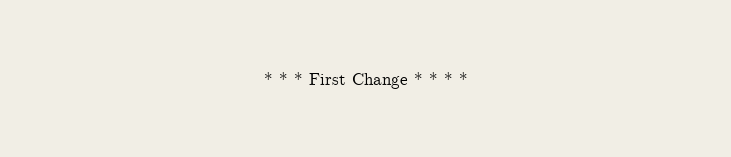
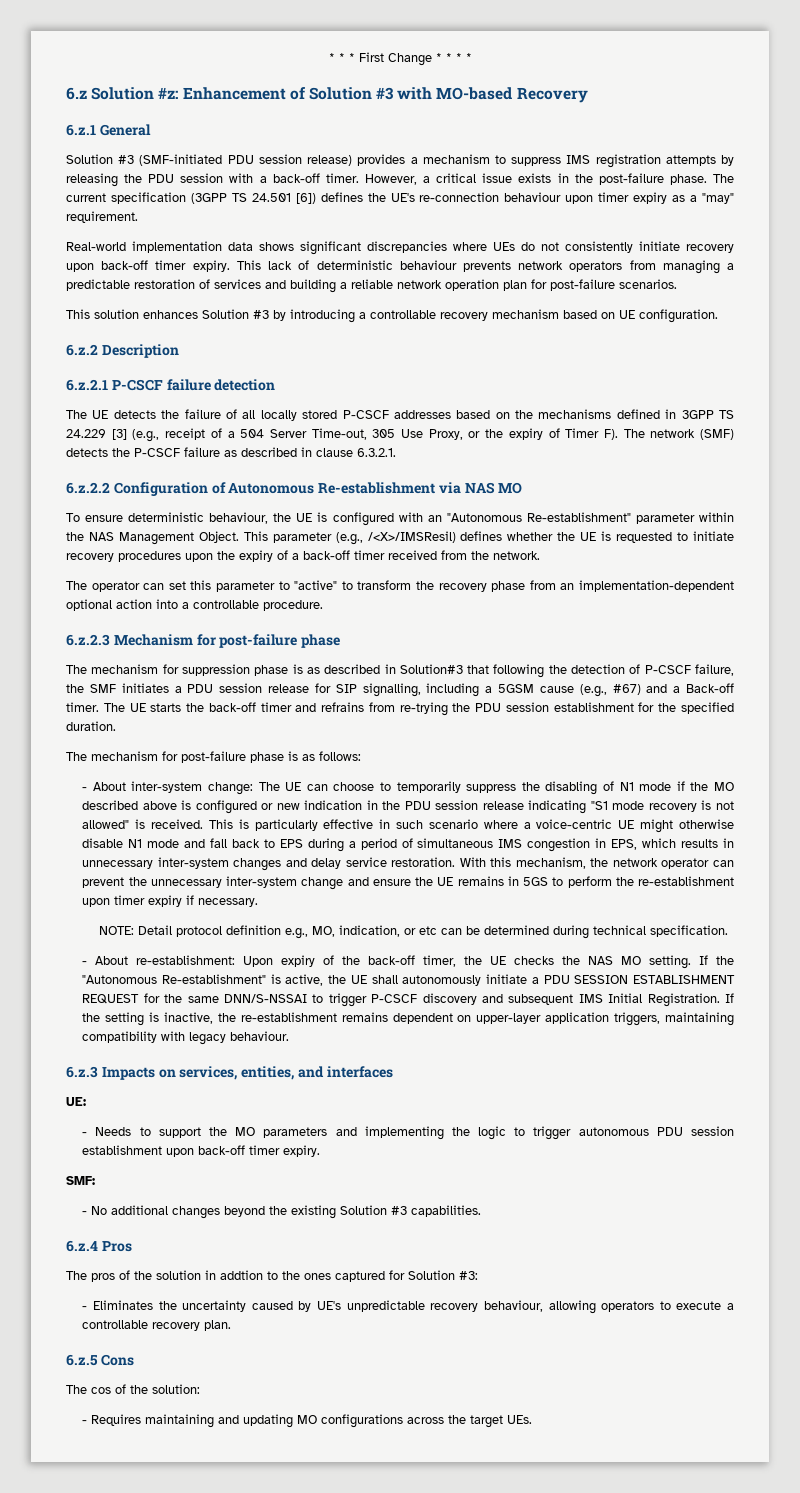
+ 6.z Solution #z: Enhancement of Solution #3 with MO-based Recovery
+ 6.z.1 General
+ Solution #3 (SMF-initiated PDU session release) provides a mechanism to suppress IMS registration attempts by releasing the PDU session with a back-off timer. However, a critical issue exists in the post-failure phase. The current specification (3GPP TS 24.501 [6]) defines the UE's re-connection behaviour upon timer expiry as a "may" requirement.
+ Real-world implementation data shows significant discrepancies where UEs do not consistently initiate recovery upon back-off timer expiry. This lack of deterministic behaviour prevents network operators from managing a predictable restoration of services and building a reliable network operation plan for post-failure scenarios.
+ This solution enhances Solution #3 by introducing a controllable recovery mechanism based on UE configuration.
+ 6.z.2 Description
+ 6.z.2.1 P-CSCF failure detection
+ The UE detects the failure of all locally stored P-CSCF addresses based on the mechanisms defined in 3GPP TS 24.229 [3] (e.g., receipt of a 504 Server Time-out, 305 Use Proxy, or the expiry of Timer F). The network (SMF) detects the P-CSCF failure as described in clause 6.3.2.1.
+ 6.z.2.2 Configuration of Autonomous Re-establishment via NAS MO
+ To ensure deterministic behaviour, the UE is configured with an "Autonomous Re-establishment" parameter within the NAS Management Object. This parameter (e.g., /<X>/IMSResil) defines whether the UE is requested to initiate recovery procedures upon the expiry of a back-off timer received from the network.
+ The operator can set this parameter to "active" to transform the recovery phase from an implementation-dependent optional action into a controllable procedure.
+ 6.z.2.3 Mechanism for post-failure phase
+ The mechanism for suppression phase is as described in Solution#3 that following the detection of P-CSCF failure, the SMF initiates a PDU session release for SIP signalling, including a 5GSM cause (e.g., #67) and a Back-off timer. The UE starts the back-off timer and refrains from re-trying the PDU session establishment for the specified duration.
+ The mechanism for post-failure phase is as follows:
+ - About inter-system change: The UE can choose to temporarily suppress the disabling of N1 mode if the MO described above is configured or new indication in the PDU session release indicating "S1 mode recovery is not allowed" is received. This is particularly effective in such scenario where a voice-centric UE might otherwise disable N1 mode and fall back to EPS during a period of simultaneous IMS congestion in EPS, which results in unnecessary inter-system changes and delay service restoration. With this mechanism, the network operator can prevent the unnecessary inter-system change and ensure the UE remains in 5GS to perform the re-establishment upon timer expiry if necessary.
+ NOTE: Detail protocol definition e.g., MO, indication, or etc can be determined during technical specification.
+ - About re-establishment: Upon expiry of the back-off timer, the UE checks the NAS MO setting. If the "Autonomous Re-establishment" is active, the UE shall autonomously initiate a PDU SESSION ESTABLISHMENT REQUEST for the same DNN/S-NSSAI to trigger P-CSCF discovery and subsequent IMS Initial Registration. If the setting is inactive, the re-establishment remains dependent on upper-layer application triggers, maintaining compatibility with legacy behaviour.
+ 6.z.3 Impacts on services, entities, and interfaces
+ UE:
+ - Needs to support the MO parameters and implementing the logic to trigger autonomous PDU session establishment upon back-off timer expiry.
+ SMF:
+ - No additional changes beyond the existing Solution #3 capabilities.
+ 6.z.4 Pros
+ The pros of the solution in addtion to the ones captured for Solution #3:
+ - Eliminates the uncertainty caused by UE's unpredictable recovery behaviour, allowing operators to execute a controllable recovery plan.
+ 6.z.5 Cons
+ The cos of the solution:
+ - Requires maintaining and updating MO configurations across the target UEs.

